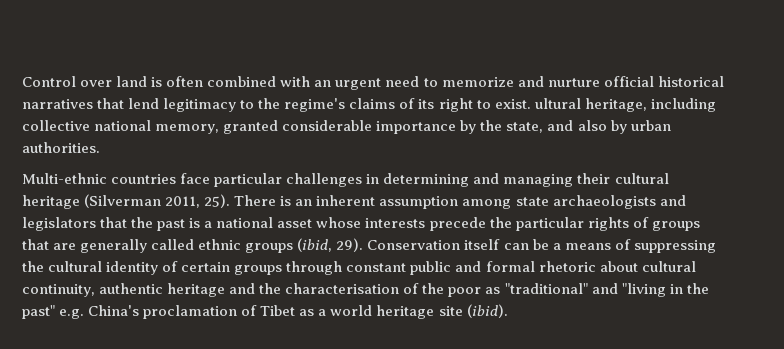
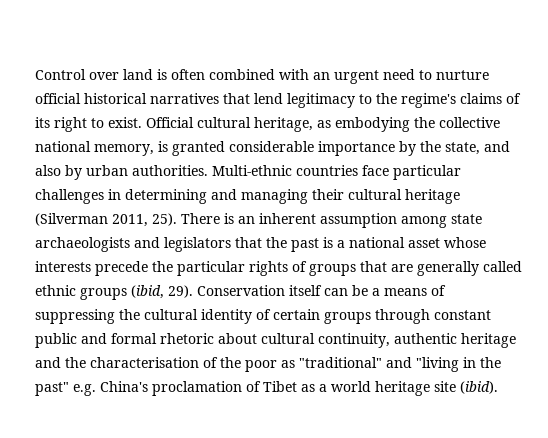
- Control over land is often combined with an urgent need to memorize and nurture official historical narratives that lend legitimacy to the regime's claims of its right to exist. ultural heritage, including collective national memory, granted considerable importance by the state, and also by urban authorities.
- Multi-ethnic countries face particular challenges in determining and managing their cultural heritage (Silverman 2011, 25).
+ Control over land is often combined with an urgent need to nurture official historical narratives that lend legitimacy to the regime's claims of its right to exist. Official cultural heritage, as embodying the collective national memory, is granted considerable importance by the state, and also by urban authorities. Multi-ethnic countries face particular challenges in determining and managing their cultural heritage (Silverman 2011, 25).

